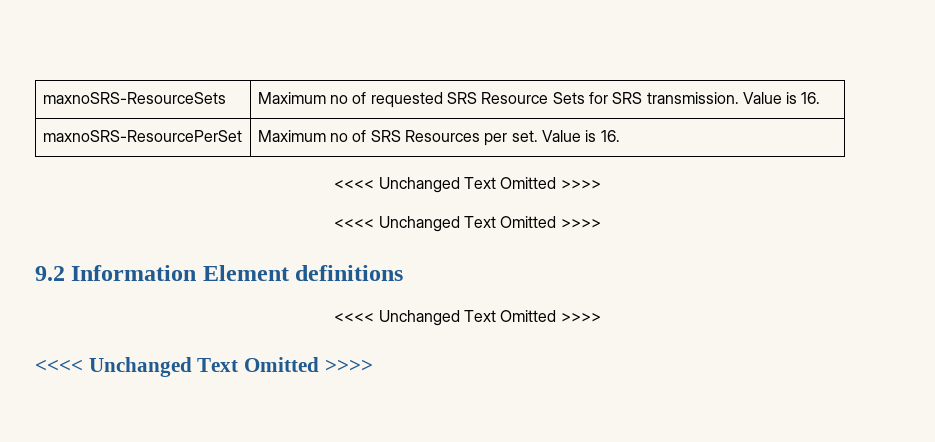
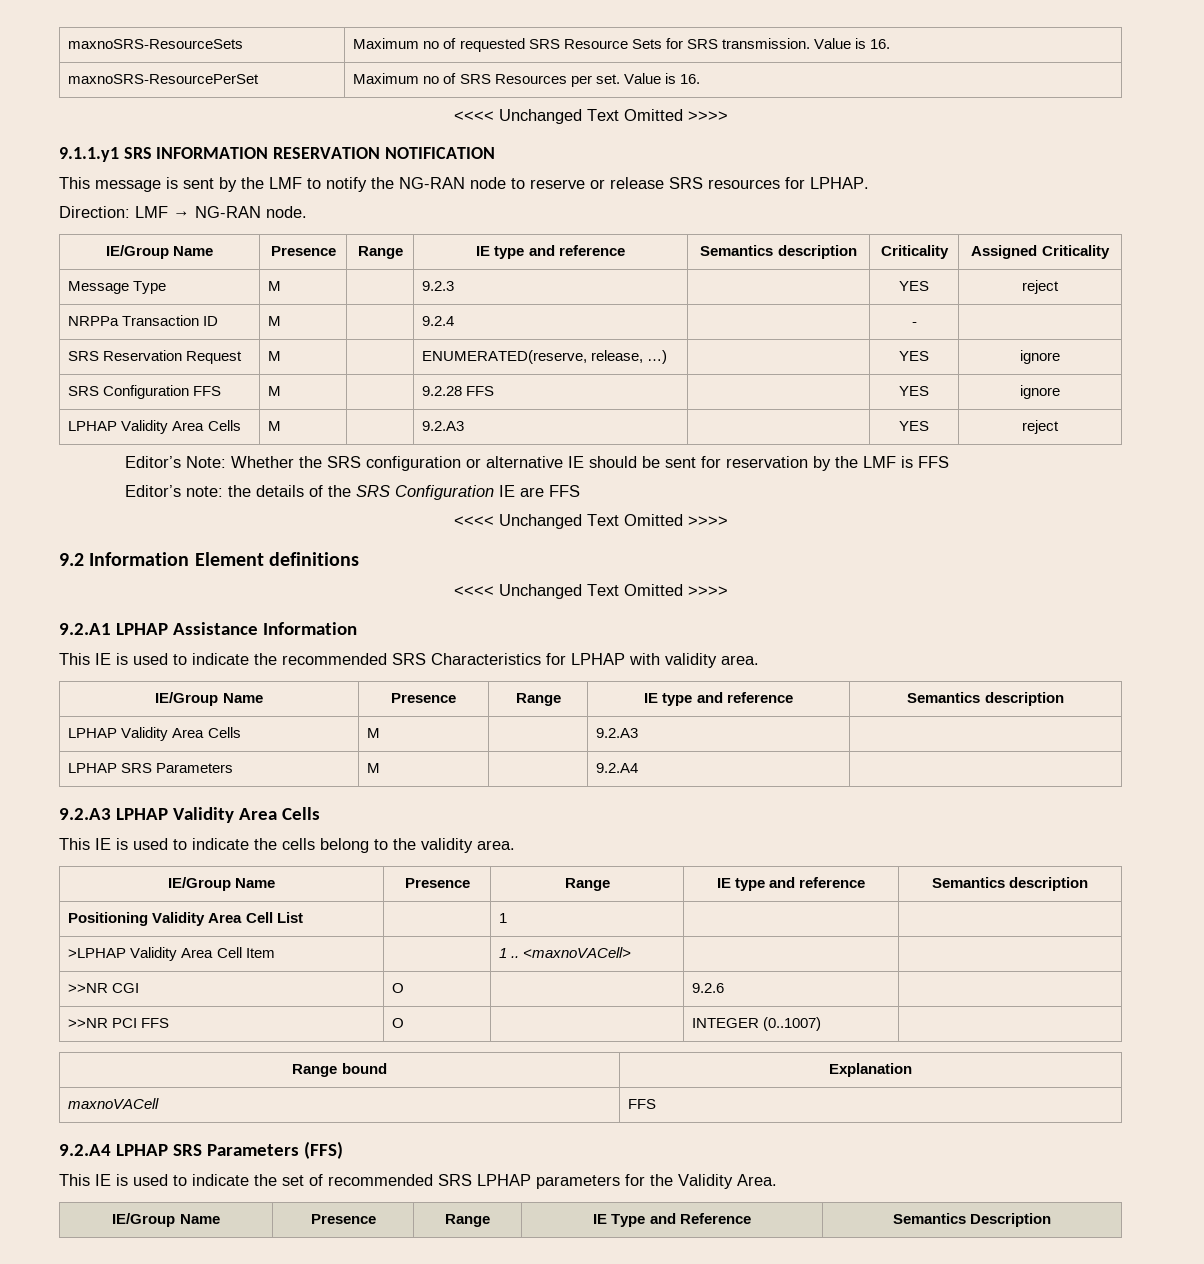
+ 9.1.1.y1 SRS INFORMATION RESERVATION NOTIFICATION
+ This message is sent by the LMF to notify the NG-RAN node to reserve or release SRS resources for LPHAP.
+ Direction: LMF → NG-RAN node.
+ IE/Group Name | Presence | Range | IE type and reference | Semantics description | Criticality | Assigned Criticality
+ Message Type | M | | 9.2.3 | | YES | reject
+ NRPPa Transaction ID | M | | 9.2.4 | | - |
+ SRS Reservation Request | M | | ENUMERATED(reserve, release, …) | | YES | ignore
+ SRS Configuration FFS | M | | 9.2.28 FFS | | YES | ignore
+ LPHAP Validity Area Cells | M | | 9.2.A3 | | YES | reject
+ Editor’s Note: Whether the SRS configuration or alternative IE should be sent for reservation by the LMF is FFS
+ Editor’s note: the details of the SRS Configuration IE are FFS
  9.2 Information Element definitions
  <<<< Unchanged Text Omitted >>>>
- <<<< Unchanged Text Omitted >>>>
+ 9.2.A1 LPHAP Assistance Information
+ This IE is used to indicate the recommended SRS Characteristics for LPHAP with validity area.
+ IE/Group Name | Presence | Range | IE type and reference | Semantics description
+ LPHAP Validity Area Cells | M | | 9.2.A3 |
+ LPHAP SRS Parameters | M | | 9.2.A4 |
+ 9.2.A3 LPHAP Validity Area Cells
+ This IE is used to indicate the cells belong to the validity area.
+ IE/Group Name | Presence | Range | IE type and reference | Semantics description
+ Positioning Validity Area Cell List | | 1 | |
+ >LPHAP Validity Area Cell Item | | 1 .. <maxnoVACell> | |
+ >>NR CGI | O | | 9.2.6 |
+ >>NR PCI FFS | O | | INTEGER (0..1007) |
+ Range bound | Explanation
+ maxnoVACell | FFS
+ 9.2.A4 LPHAP SRS Parameters (FFS)
+ This IE is used to indicate the set of recommended SRS LPHAP parameters for the Validity Area.
+ IE/Group Name | Presence | Range | IE Type and Reference | Semantics Description

